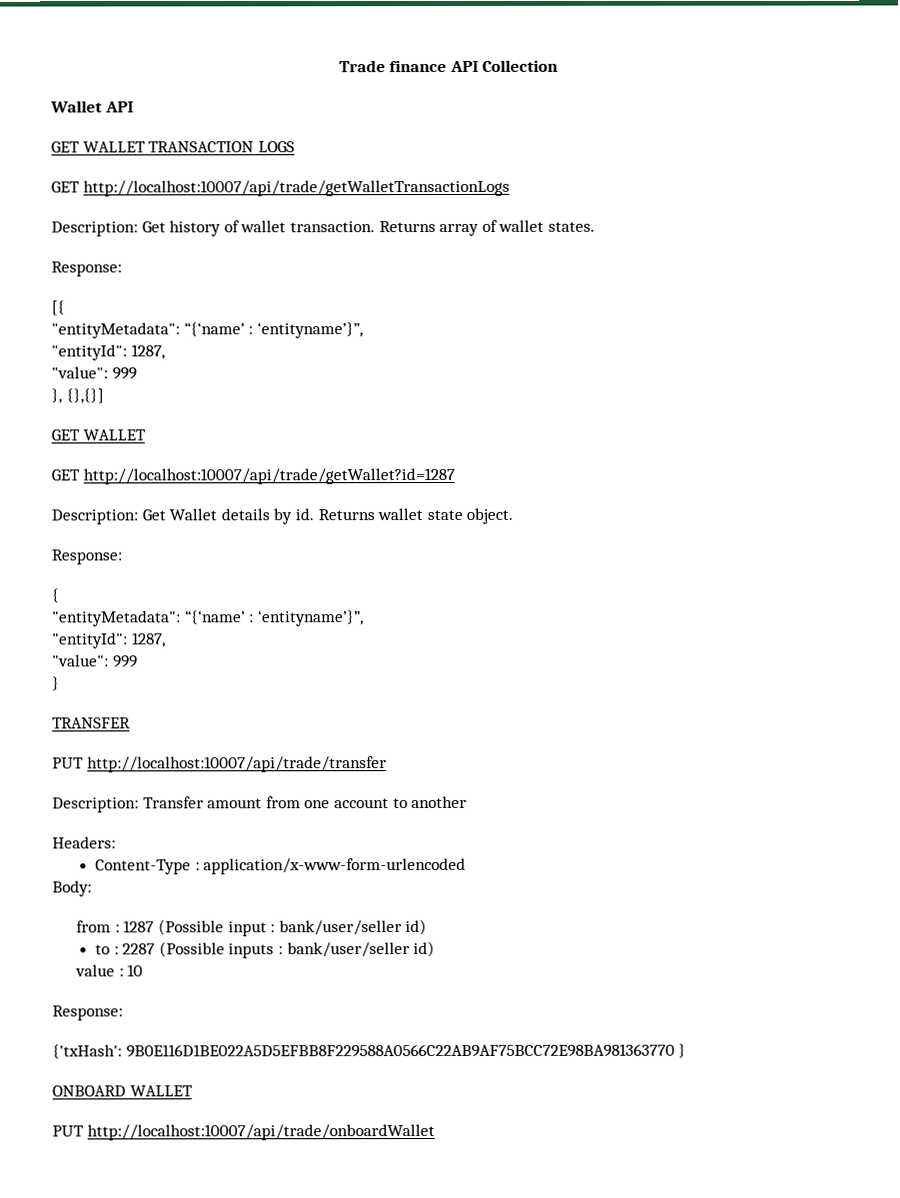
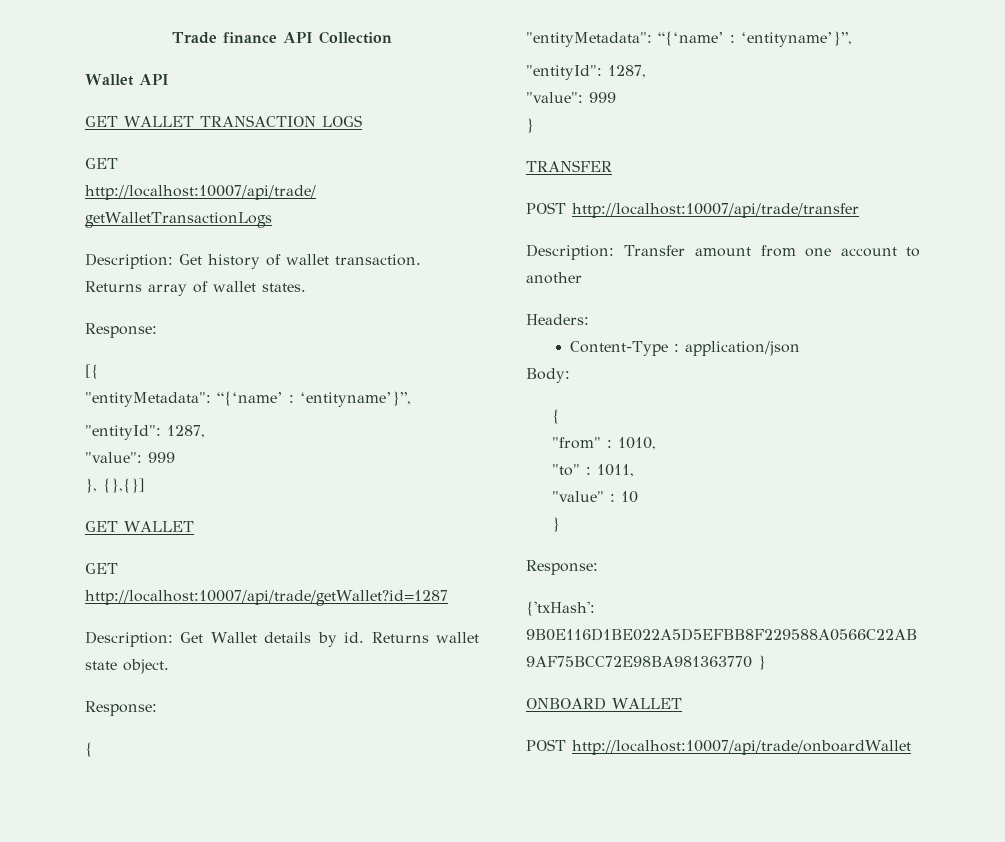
- PUT http://localhost:10007/api/trade/transfer
+ POST http://localhost:10007/api/trade/transfer
- Content-Type : application/x-www-form-urlencoded
+ Content-Type : application/json
  Body:
- from : 1287 (Possible input : bank/user/seller id)
- to : 2287 (Possible inputs : bank/user/seller id)
- value : 10
+ {
+ "from" : 1010,
+ "to" : 1011,
+ "value" : 10
+ }
- PUT http://localhost:10007/api/trade/onboardWallet
+ POST http://localhost:10007/api/trade/onboardWallet

